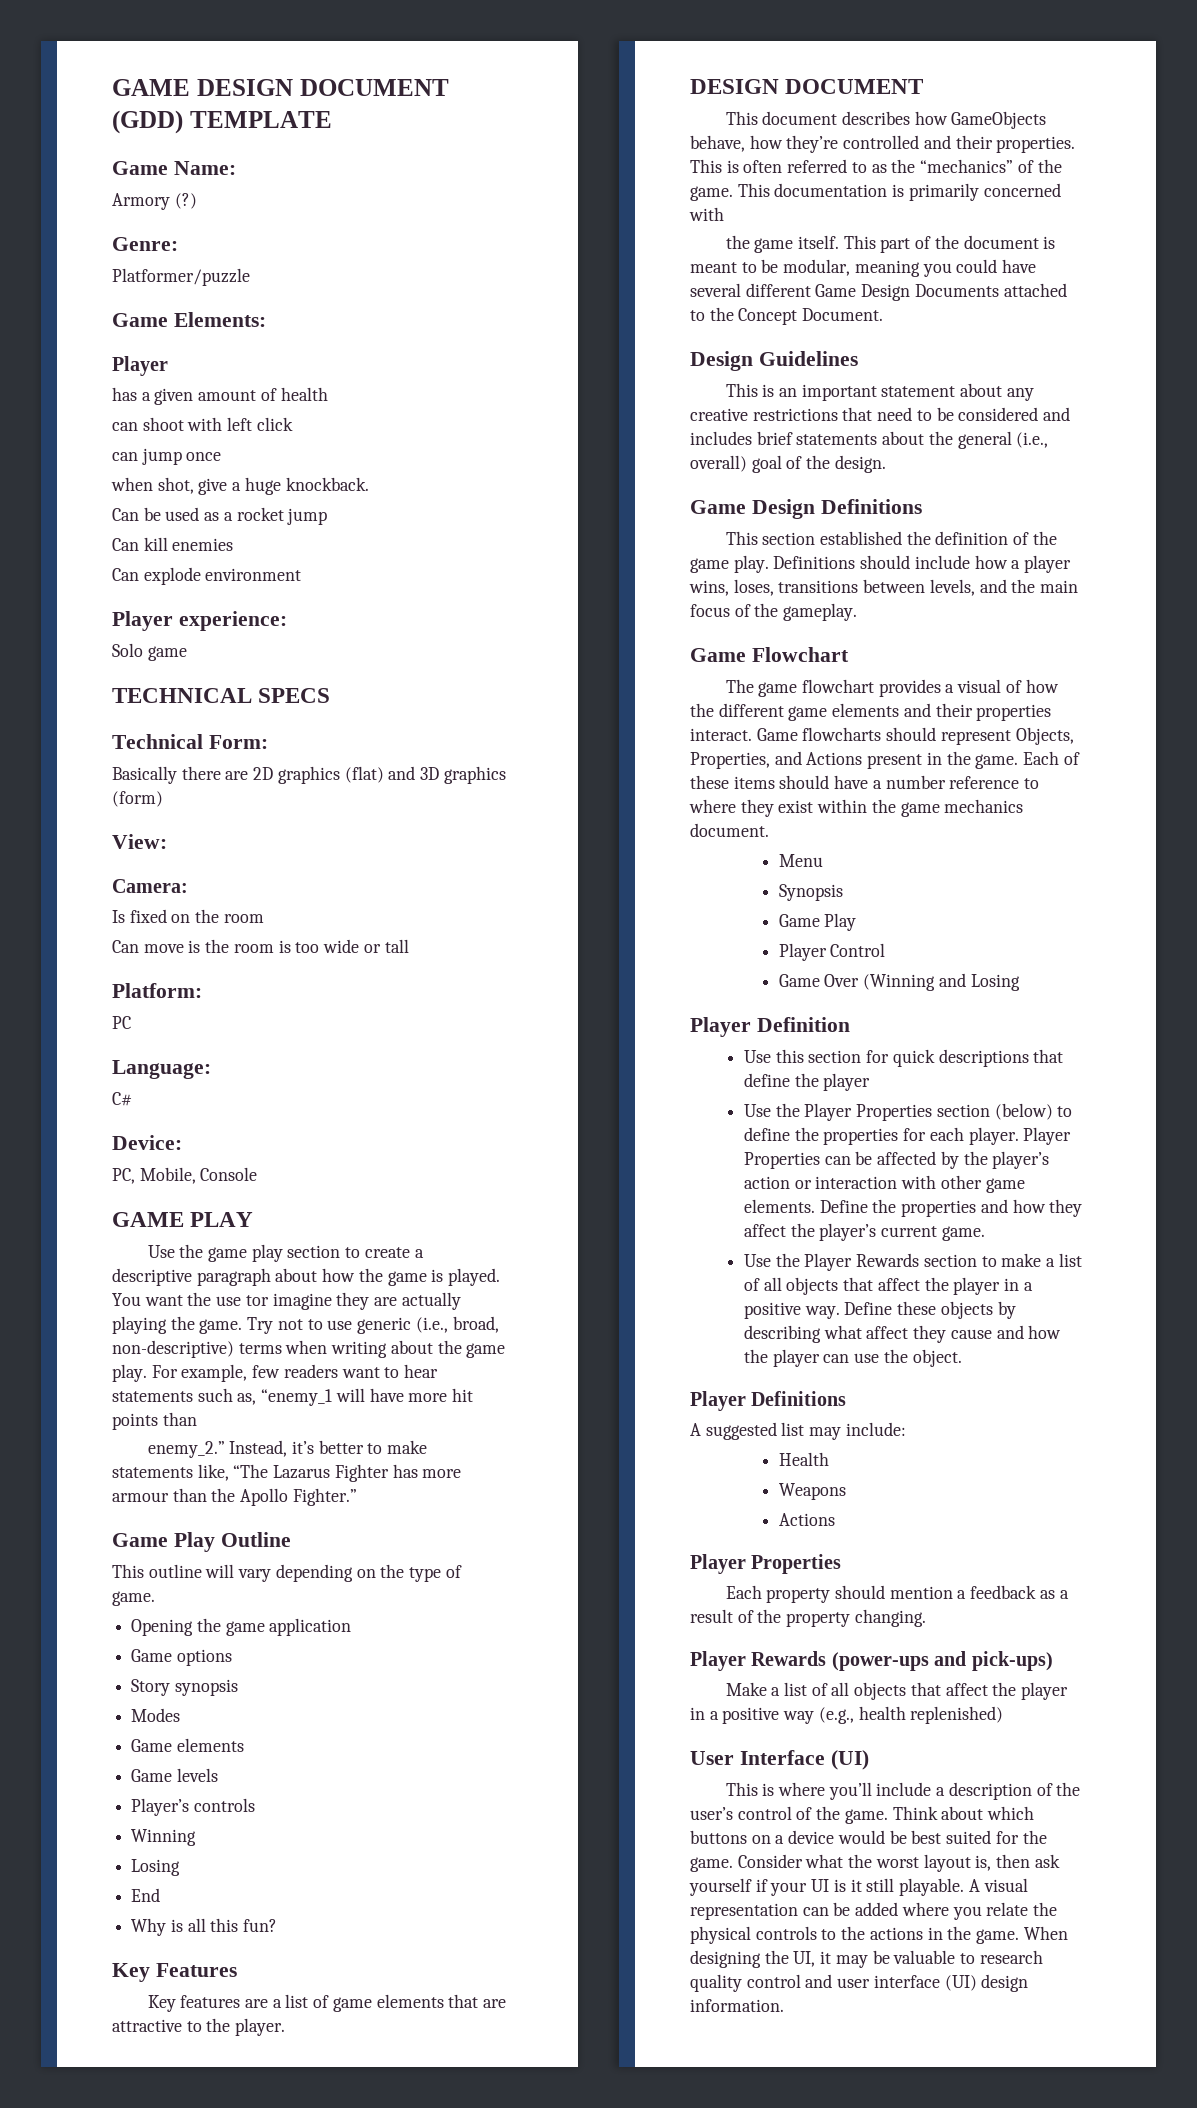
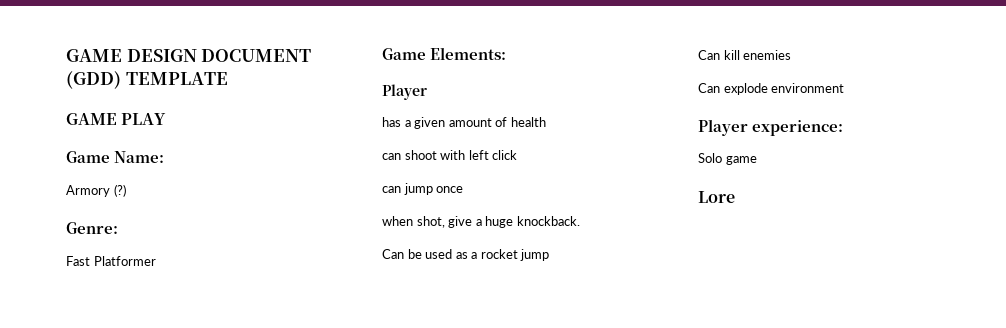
+ GAME PLAY
- Platformer/puzzle
+ Fast Platformer
- TECHNICAL SPECS
- Technical Form:
- Basically there are 2D graphics (flat) and 3D graphics (form)
- View:
- Camera:
- Is fixed on the room
- Can move is the room is too wide or tall
- Platform:
- PC
- Language:
- C#
- Device:
- PC, Mobile, Console
- GAME PLAY
- Use the game play section to create a descriptive paragraph about how the game is played. You want the use tor imagine they are actually playing the game. Try not to use generic (i.e., broad, non-descriptive) terms when writing about the game play. For example, few readers want to hear statements such as, “enemy_1 will have more hit points than
- enemy_2.” Instead, it’s better to make statements like, “The Lazarus Fighter has more armour than the Apollo Fighter.”
- Game Play Outline
- This outline will vary depending on the type of game.
- Opening the game application
- Game options
- Story synopsis
- Modes
- Game elements
- Game levels
- Player’s controls
- Winning
- Losing
- End
- Why is all this fun?
- Key Features
- Key features are a list of game elements that are attractive to the player.
- DESIGN DOCUMENT
- This document describes how GameObjects behave, how they’re controlled and their properties. This is often referred to as the “mechanics” of the game. This documentation is primarily concerned with
- the game itself. This part of the document is meant to be modular, meaning you could have several different Game Design Documents attached to the Concept Document.
- Design Guidelines
- This is an important statement about any creative restrictions that need to be considered and includes brief statements about the general (i.e., overall) goal of the design.
- Game Design Definitions
- This section established the definition of the game play. Definitions should include how a player wins, loses, transitions between levels, and the main focus of the gameplay.
- Game Flowchart
- The game flowchart provides a visual of how the different game elements and their properties interact. Game flowcharts should represent Objects, Properties, and Actions present in the game. Each of these items should have a number reference to where they exist within the game mechanics document.
- Menu
- Synopsis
- Game Play
- Player Control
- Game Over (Winning and Losing
- Player Definition
- Use this section for quick descriptions that define the player
- Use the Player Properties section (below) to define the properties for each player. Player Properties can be affected by the player’s action or interaction with other game elements. Define the properties and how they affect the player’s current game.
- Use the Player Rewards section to make a list of all objects that affect the player in a positive way. Define these objects by describing what affect they cause and how the player can use the object.
- Player Definitions
- A suggested list may include:
- Health
- Weapons
- Actions
- Player Properties
- Each property should mention a feedback as a result of the property changing.
- Player Rewards (power-ups and pick-ups)
- Make a list of all objects that affect the player in a positive way (e.g., health replenished)
- User Interface (UI)
- This is where you’ll include a description of the user’s control of the game. Think about which buttons on a device would be best suited for the game. Consider what the worst layout is, then ask yourself if your UI is it still playable. A visual representation can be added where you relate the physical controls to the actions in the game. When designing the UI, it may be valuable to research quality control and user interface (UI) design information.
+ Lore

